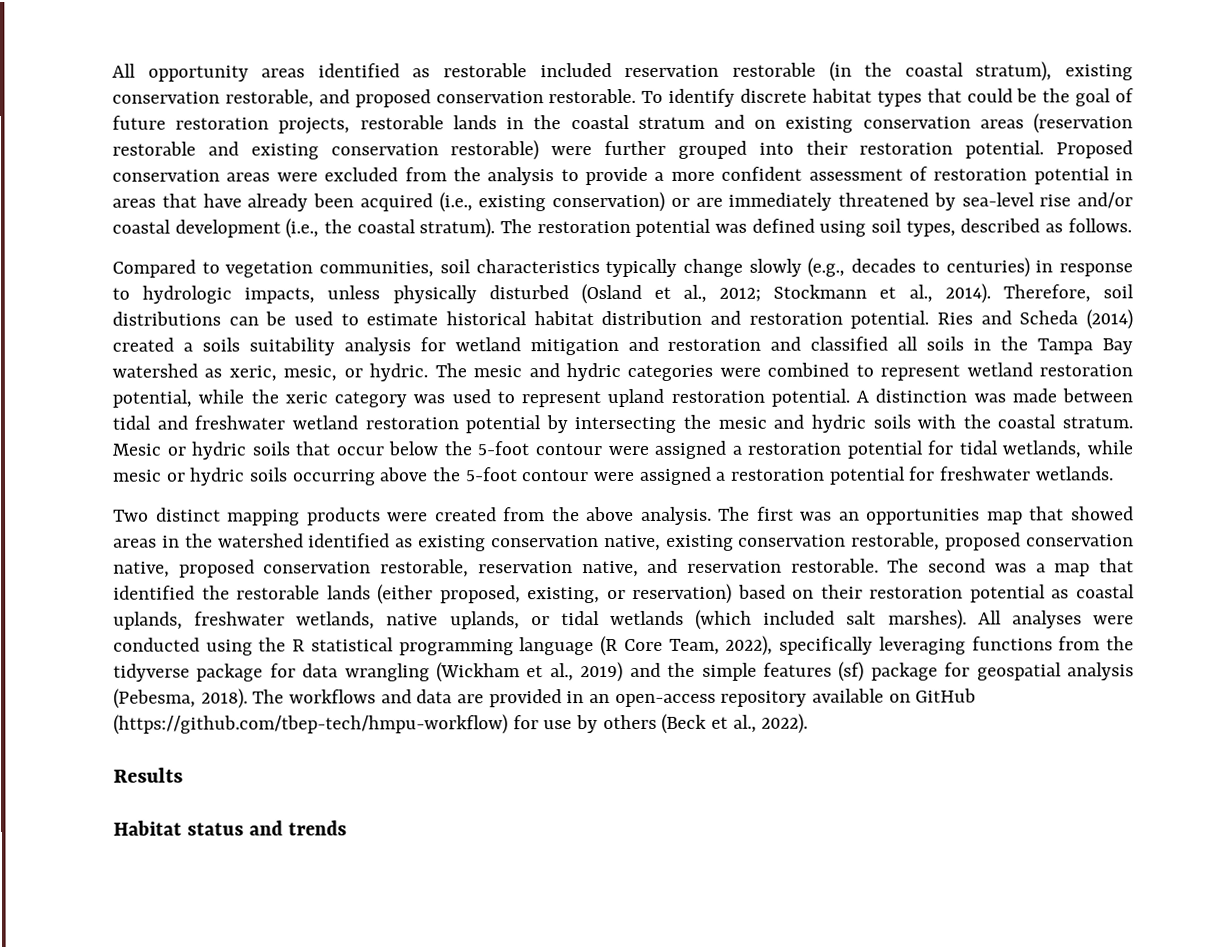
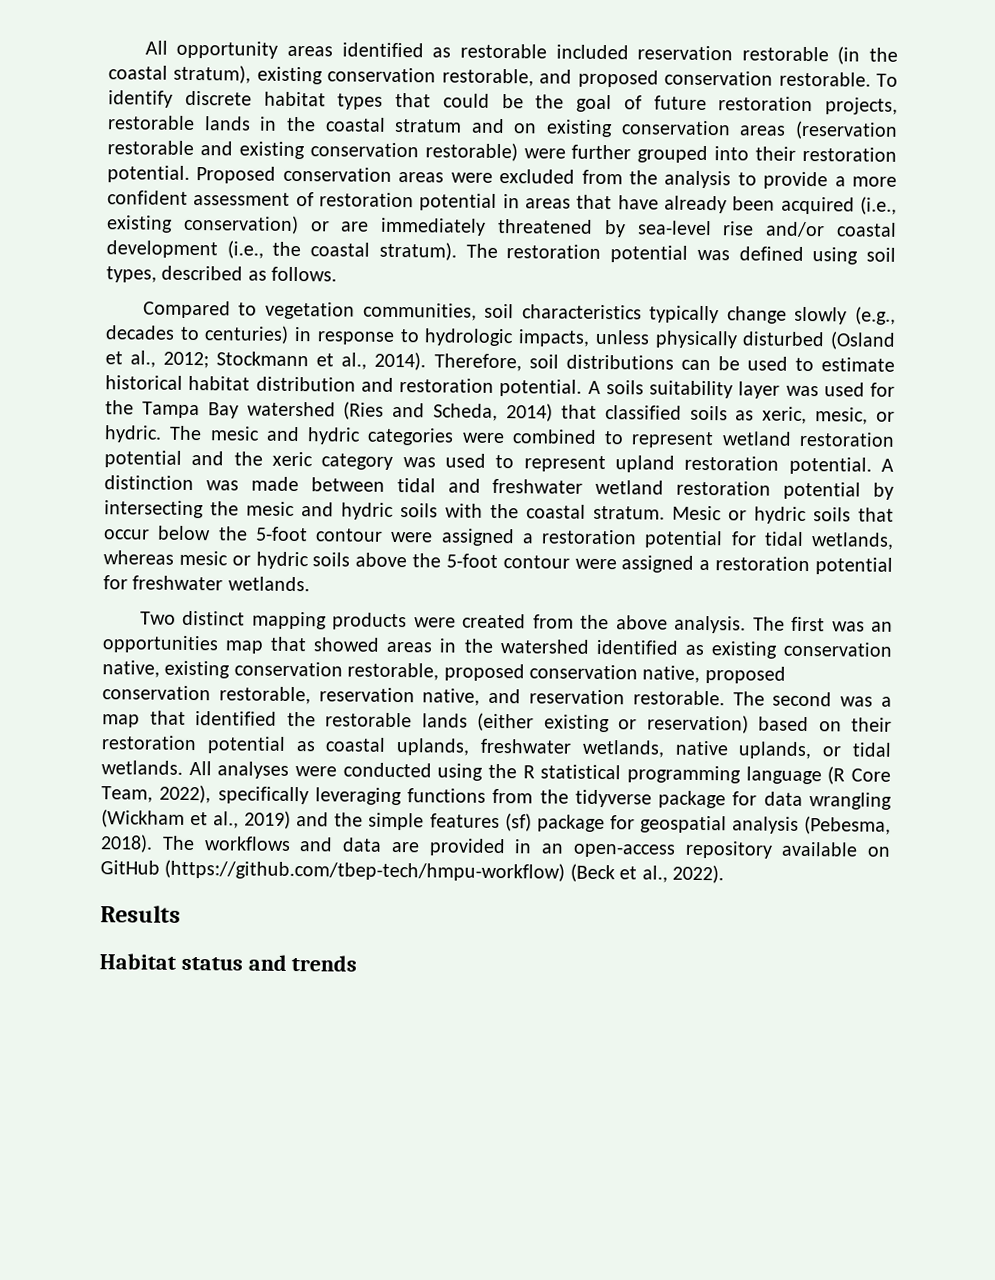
- Ries and Scheda (2014) created a soils suitability analysis for wetland mitigation and restoration and classified all soils in the Tampa Bay watershed as xeric, mesic, or hydric.
+ A soils suitability layer was used for the Tampa Bay watershed (Ries and Scheda, 2014) that classified soils as xeric, mesic, or hydric.
- The mesic and hydric categories were combined to represent wetland restoration potential, while the xeric category was used to represent upland restoration potential.
+ The mesic and hydric categories were combined to represent wetland restoration potential and the xeric category was used to represent upland restoration potential.
- Mesic or hydric soils that occur below the 5-foot contour were assigned a restoration potential for tidal wetlands, while mesic or hydric soils occurring above the 5-foot contour were assigned a restoration potential for freshwater wetlands.
+ Mesic or hydric soils that occur below the 5-foot contour were assigned a restoration potential for tidal wetlands, whereas mesic or hydric soils above the 5-foot contour were assigned a restoration potential for freshwater wetlands.
- The second was a map that identified the restorable lands (either proposed, existing, or reservation) based on their restoration potential as coastal uplands, freshwater wetlands, native uplands, or tidal wetlands (which included salt marshes).
+ The second was a map that identified the restorable lands (either existing or reservation) based on their restoration potential as coastal uplands, freshwater wetlands, native uplands, or tidal wetlands.
- The workflows and data are provided in an open-access repository available on GitHub (https://github.com/tbep-tech/hmpu-workflow) for use by others (Beck et al., 2022).
+ The workflows and data are provided in an open-access repository available on GitHub (https://github.com/tbep-tech/hmpu-workflow) (Beck et al., 2022).

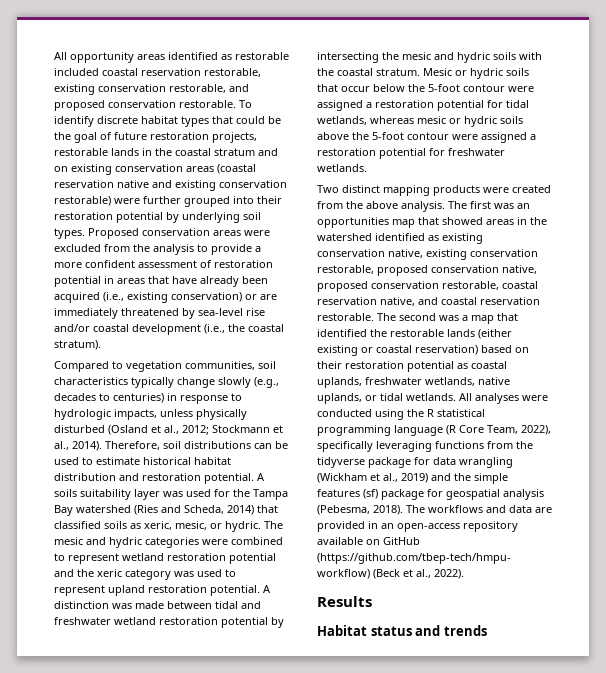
- All opportunity areas identified as restorable included reservation restorable (in the coastal stratum), existing conservation restorable, and proposed conservation restorable.
+ All opportunity areas identified as restorable included coastal reservation restorable, existing conservation restorable, and proposed conservation restorable.
- To identify discrete habitat types that could be the goal of future restoration projects, restorable lands in the coastal stratum and on existing conservation areas (reservation restorable and existing conservation restorable) were further grouped into their restoration potential.
+ To identify discrete habitat types that could be the goal of future restoration projects, restorable lands in the coastal stratum and on existing conservation areas (coastal reservation native and existing conservation restorable) were further grouped into their restoration potential by underlying soil types.
- The restoration potential was defined using soil types, described as follows.
- The first was an opportunities map that showed areas in the watershed identified as existing conservation native, existing conservation restorable, proposed conservation native, proposed conservation restorable, reservation native, and reservation restorable.
+ The first was an opportunities map that showed areas in the watershed identified as existing conservation native, existing conservation restorable, proposed conservation native, proposed conservation restorable, coastal reservation native, and coastal reservation restorable.
- The second was a map that identified the restorable lands (either existing or reservation) based on their restoration potential as coastal uplands, freshwater wetlands, native uplands, or tidal wetlands.
+ The second was a map that identified the restorable lands (either existing or coastal reservation) based on their restoration potential as coastal uplands, freshwater wetlands, native uplands, or tidal wetlands.

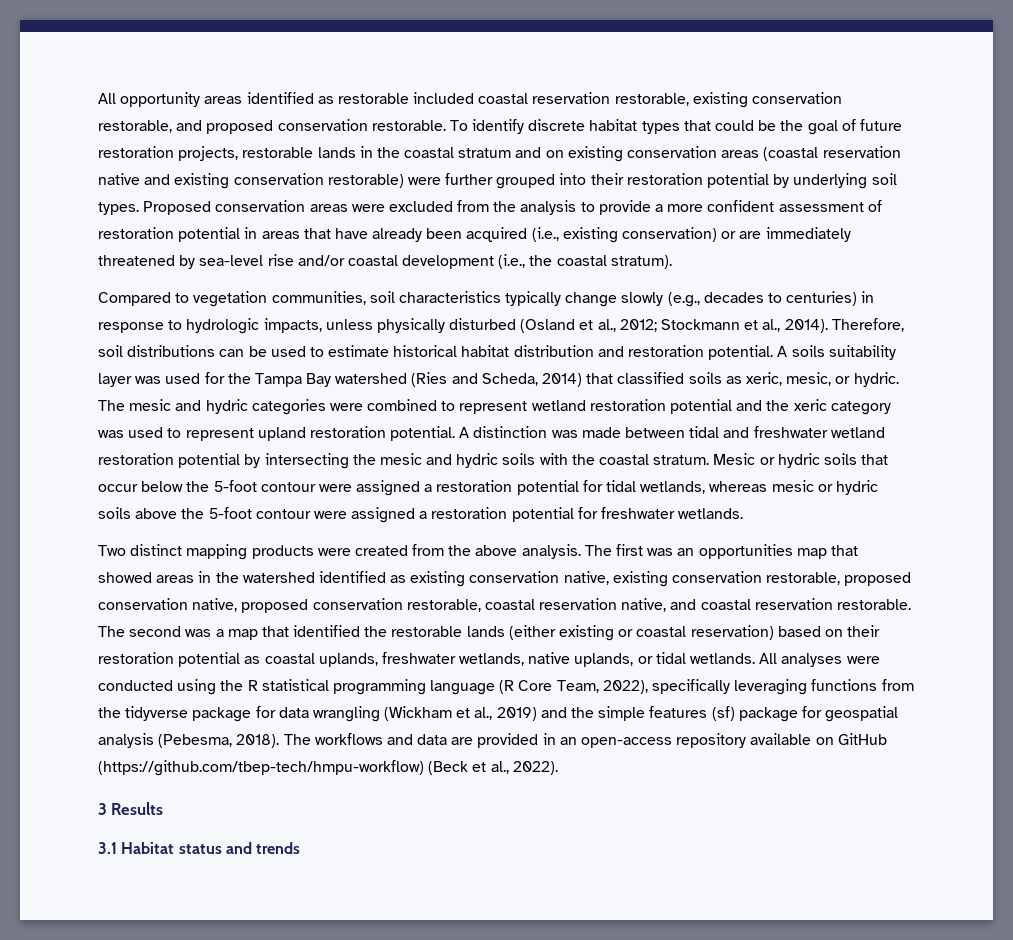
- Results
+ 3 Results
- Habitat status and trends
+ 3.1 Habitat status and trends

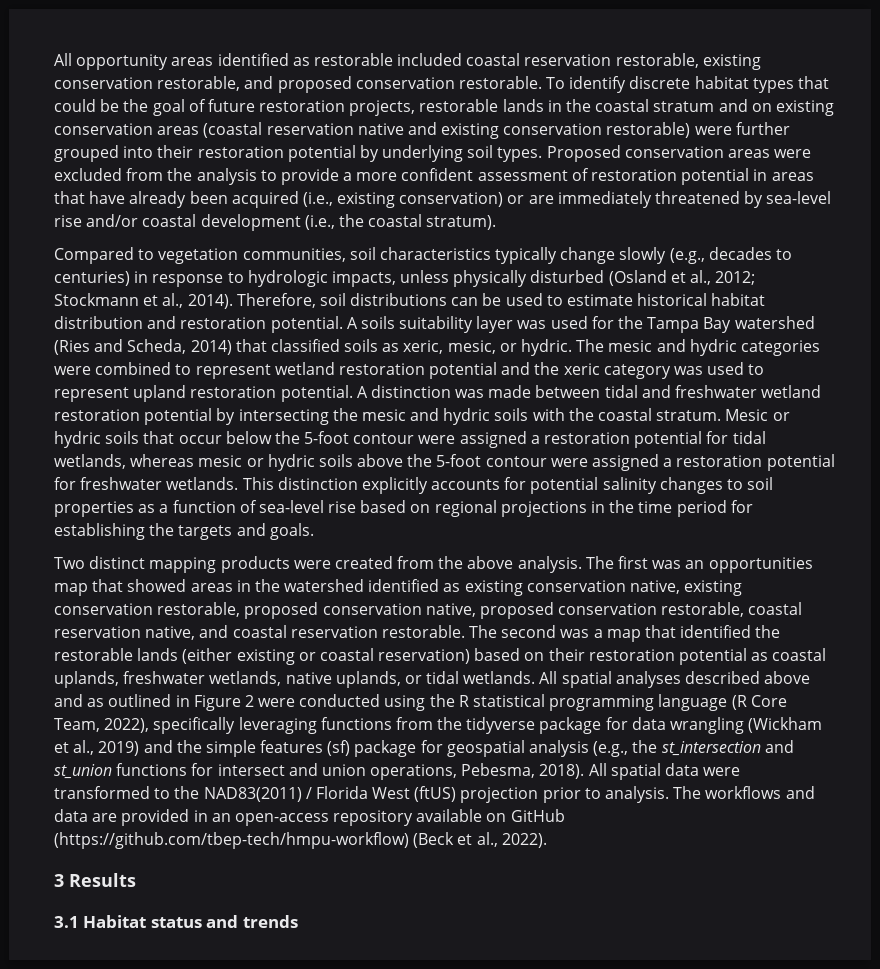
+ This distinction explicitly accounts for potential salinity changes to soil properties as a function of sea-level rise based on regional projections in the time period for establishing the targets and goals.
- All analyses were conducted using the R statistical programming language (R Core Team, 2022), specifically leveraging functions from the tidyverse package for data wrangling (Wickham et al., 2019) and the simple features (sf) package for geospatial analysis (Pebesma, 2018).
+ All spatial analyses described above and as outlined in Figure 2 were conducted using the R statistical programming language (R Core Team, 2022), specifically leveraging functions from the tidyverse package for data wrangling (Wickham et al., 2019) and the simple features (sf) package for geospatial analysis (e.g., the st_intersection and st_union functions for intersect and union operations, Pebesma, 2018). All spatial data were transformed to the NAD83(2011) / Florida West (ftUS) projection prior to analysis.

